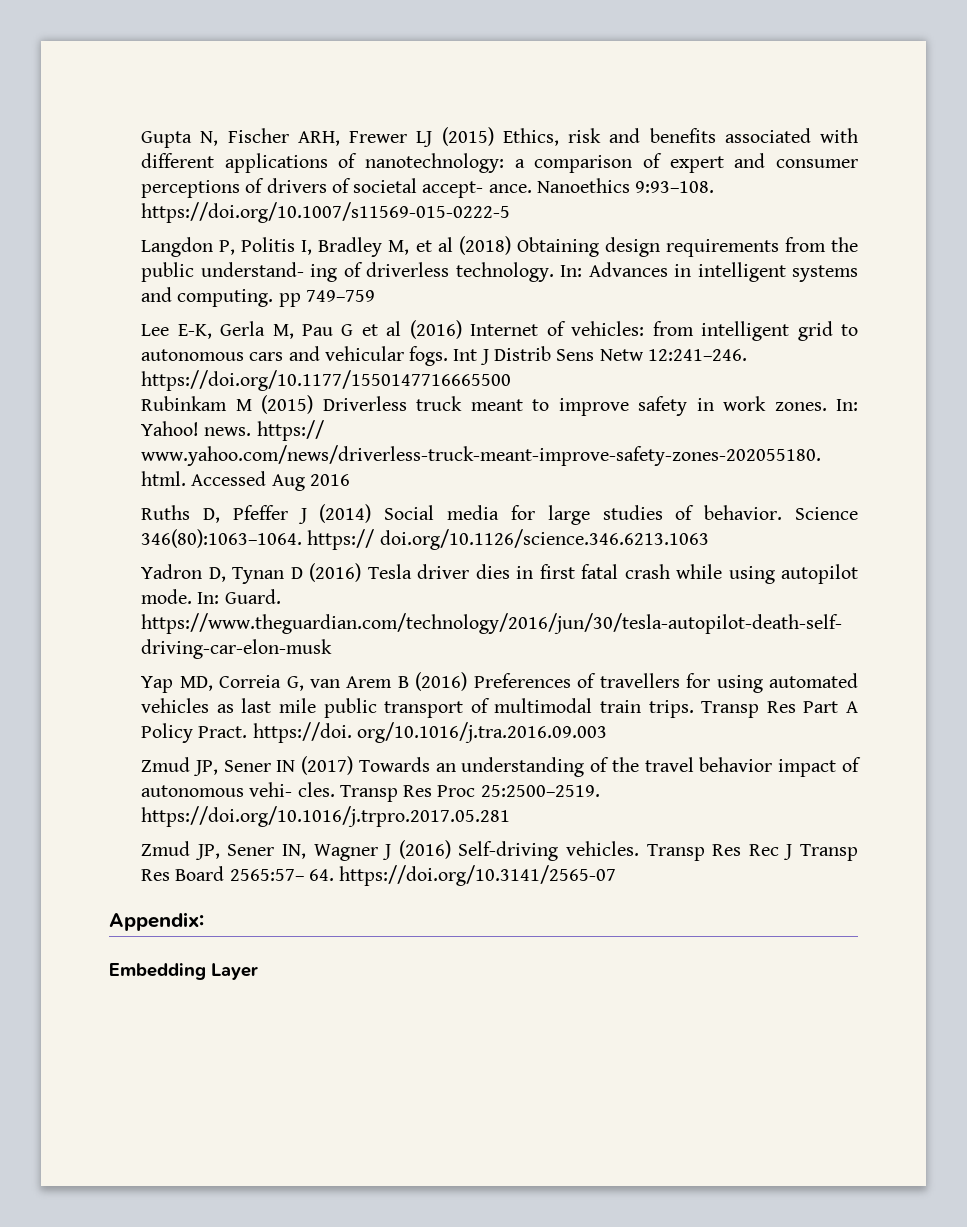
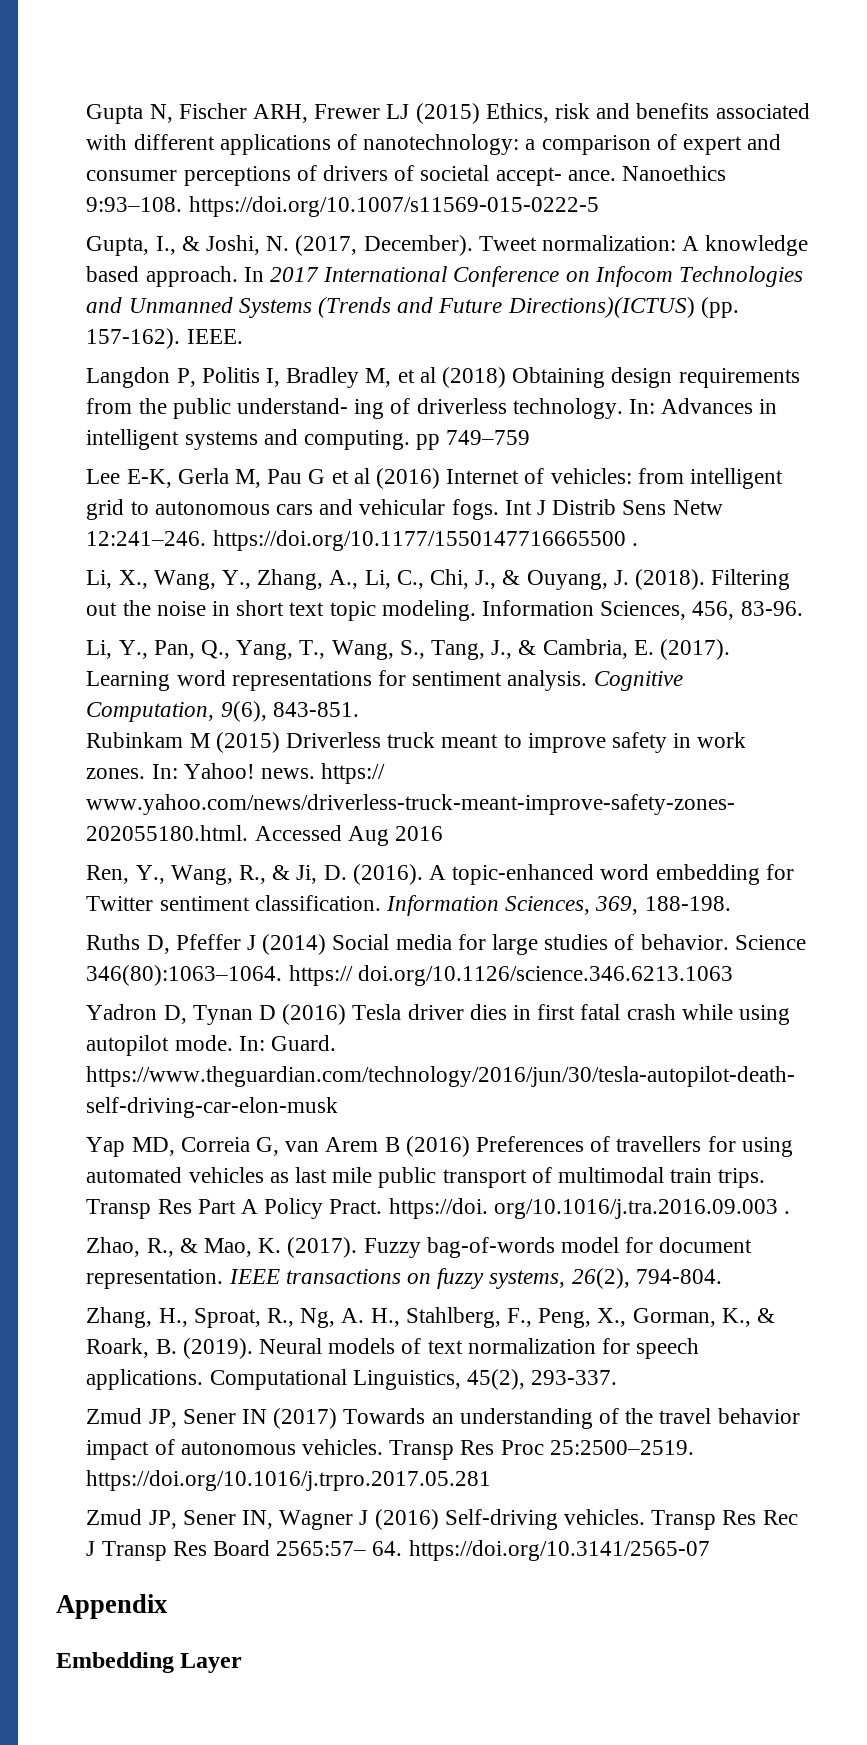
+ Gupta, I., & Joshi, N. (2017, December). Tweet normalization: A knowledge based approach. In 2017 International Conference on Infocom Technologies and Unmanned Systems (Trends and Future Directions)(ICTUS) (pp. 157-162). IEEE.
- Int J Distrib Sens Netw 12:241–246. https://doi.org/10.1177/1550147716665500
+ Int J Distrib Sens Netw 12:241–246. https://doi.org/10.1177/1550147716665500 .
+ Li, X., Wang, Y., Zhang, A., Li, C., Chi, J., & Ouyang, J. (2018). Filtering out the noise in short text topic modeling. Information Sciences, 456, 83-96.
+ Li, Y., Pan, Q., Yang, T., Wang, S., Tang, J., & Cambria, E. (2017). Learning word representations for sentiment analysis. Cognitive Computation, 9(6), 843-851.
+ Ren, Y., Wang, R., & Ji, D. (2016). A topic-enhanced word embedding for Twitter sentiment classification. Information Sciences, 369, 188-198.
- Transp Res Part A Policy Pract. https://doi. org/10.1016/j.tra.2016.09.003
+ Transp Res Part A Policy Pract. https://doi. org/10.1016/j.tra.2016.09.003 .
+ Zhao, R., & Mao, K. (2017). Fuzzy bag-of-words model for document representation. IEEE transactions on fuzzy systems, 26(2), 794-804.
+ Zhang, H., Sproat, R., Ng, A. H., Stahlberg, F., Peng, X., Gorman, K., & Roark, B. (2019). Neural models of text normalization for speech applications. Computational Linguistics, 45(2), 293-337.
- Zmud JP, Sener IN (2017) Towards an understanding of the travel behavior impact of autonomous vehi- cles.
+ Zmud JP, Sener IN (2017) Towards an understanding of the travel behavior impact of autonomous vehicles.
- Appendix:
+ Appendix

